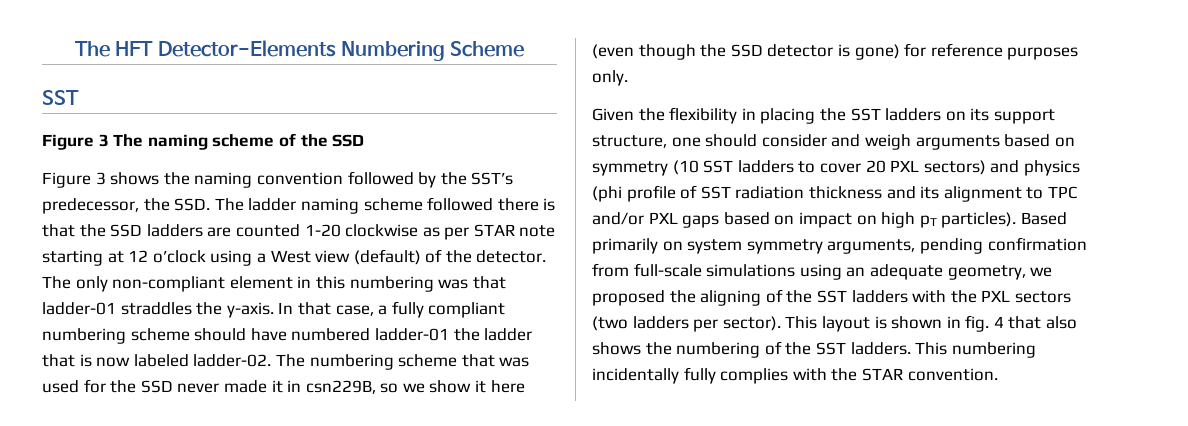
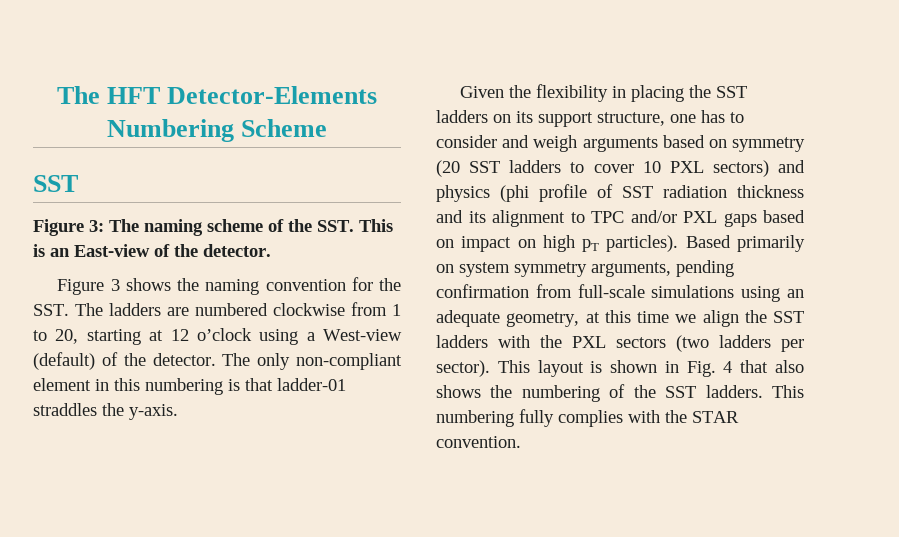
- Figure 3 The naming scheme of the SSD
+ Figure 3: The naming scheme of the SST. This is an East-view of the detector.
- Figure 3 shows the naming convention followed by the SST’s predecessor, the SSD. The ladder naming scheme followed there is that the SSD ladders are counted 1-20 clockwise as per STAR note starting at 12 o’clock using a West view (default) of the detector.
+ Figure 3 shows the naming convention for the SST. The ladders are numbered clockwise from 1 to 20, starting at 12 o’clock using a West-view (default) of the detector.
- The only non-compliant element in this numbering was that ladder-01 straddles the y-axis. In that case, a fully compliant numbering scheme should have numbered ladder-01 the ladder that is now labeled ladder-02. The numbering scheme that was used for the SSD never made it in csn229B, so we show it here (even though the SSD detector is gone) for reference purposes only.
+ The only non-compliant element in this numbering is that ladder-01 straddles the y-axis.
- Given the flexibility in placing the SST ladders on its support structure, one should consider and weigh arguments based on symmetry (10 SST ladders to cover 20 PXL sectors) and physics (phi profile of SST radiation thickness and its alignment to TPC and/or PXL gaps based on impact on high pT particles).
+ Given the flexibility in placing the SST ladders on its support structure, one has to consider and weigh arguments based on symmetry (20 SST ladders to cover 10 PXL sectors) and physics (phi profile of SST radiation thickness and its alignment to TPC and/or PXL gaps based on impact on high pT particles).
- Based primarily on system symmetry arguments, pending confirmation from full-scale simulations using an adequate geometry, we proposed the aligning of the SST ladders with the PXL sectors (two ladders per sector).
+ Based primarily on system symmetry arguments, pending confirmation from full-scale simulations using an adequate geometry, at this time we align the SST ladders with the PXL sectors (two ladders per sector).
- This layout is shown in fig. 4 that also shows the numbering of the SST ladders.
+ This layout is shown in Fig. 4 that also shows the numbering of the SST ladders.
- This numbering incidentally fully complies with the STAR convention.
+ This numbering fully complies with the STAR convention.

